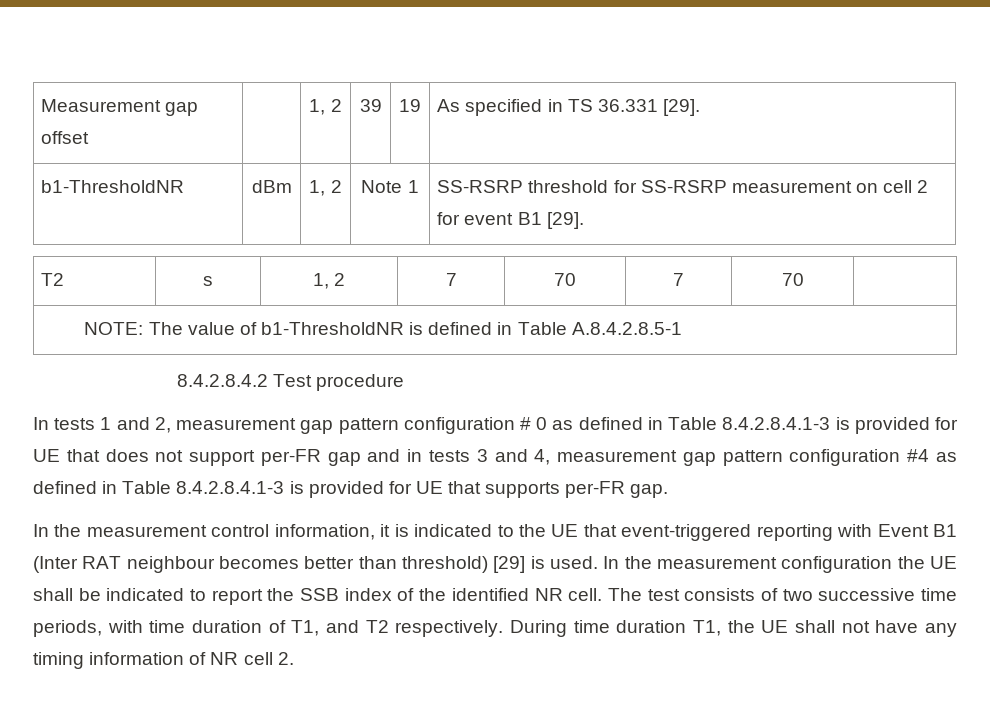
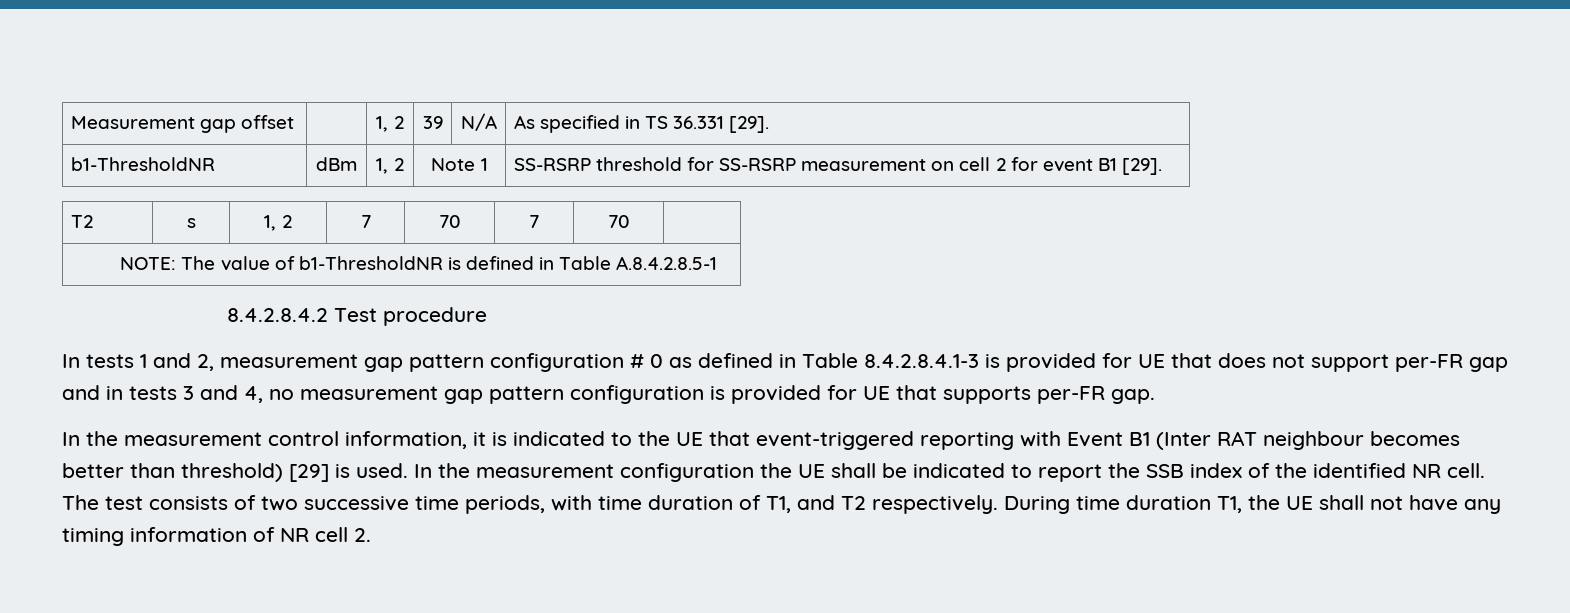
- Measurement gap offset | | 1, 2 | 39 | 19 | As specified in TS 36.331 [29].
+ Measurement gap offset | | 1, 2 | 39 | N/A | As specified in TS 36.331 [29].
- In tests 1 and 2, measurement gap pattern configuration # 0 as defined in Table 8.4.2.8.4.1-3 is provided for UE that does not support per-FR gap and in tests 3 and 4, measurement gap pattern configuration #4 as defined in Table 8.4.2.8.4.1-3 is provided for UE that supports per-FR gap.
+ In tests 1 and 2, measurement gap pattern configuration # 0 as defined in Table 8.4.2.8.4.1-3 is provided for UE that does not support per-FR gap and in tests 3 and 4, no measurement gap pattern configuration is provided for UE that supports per-FR gap.

